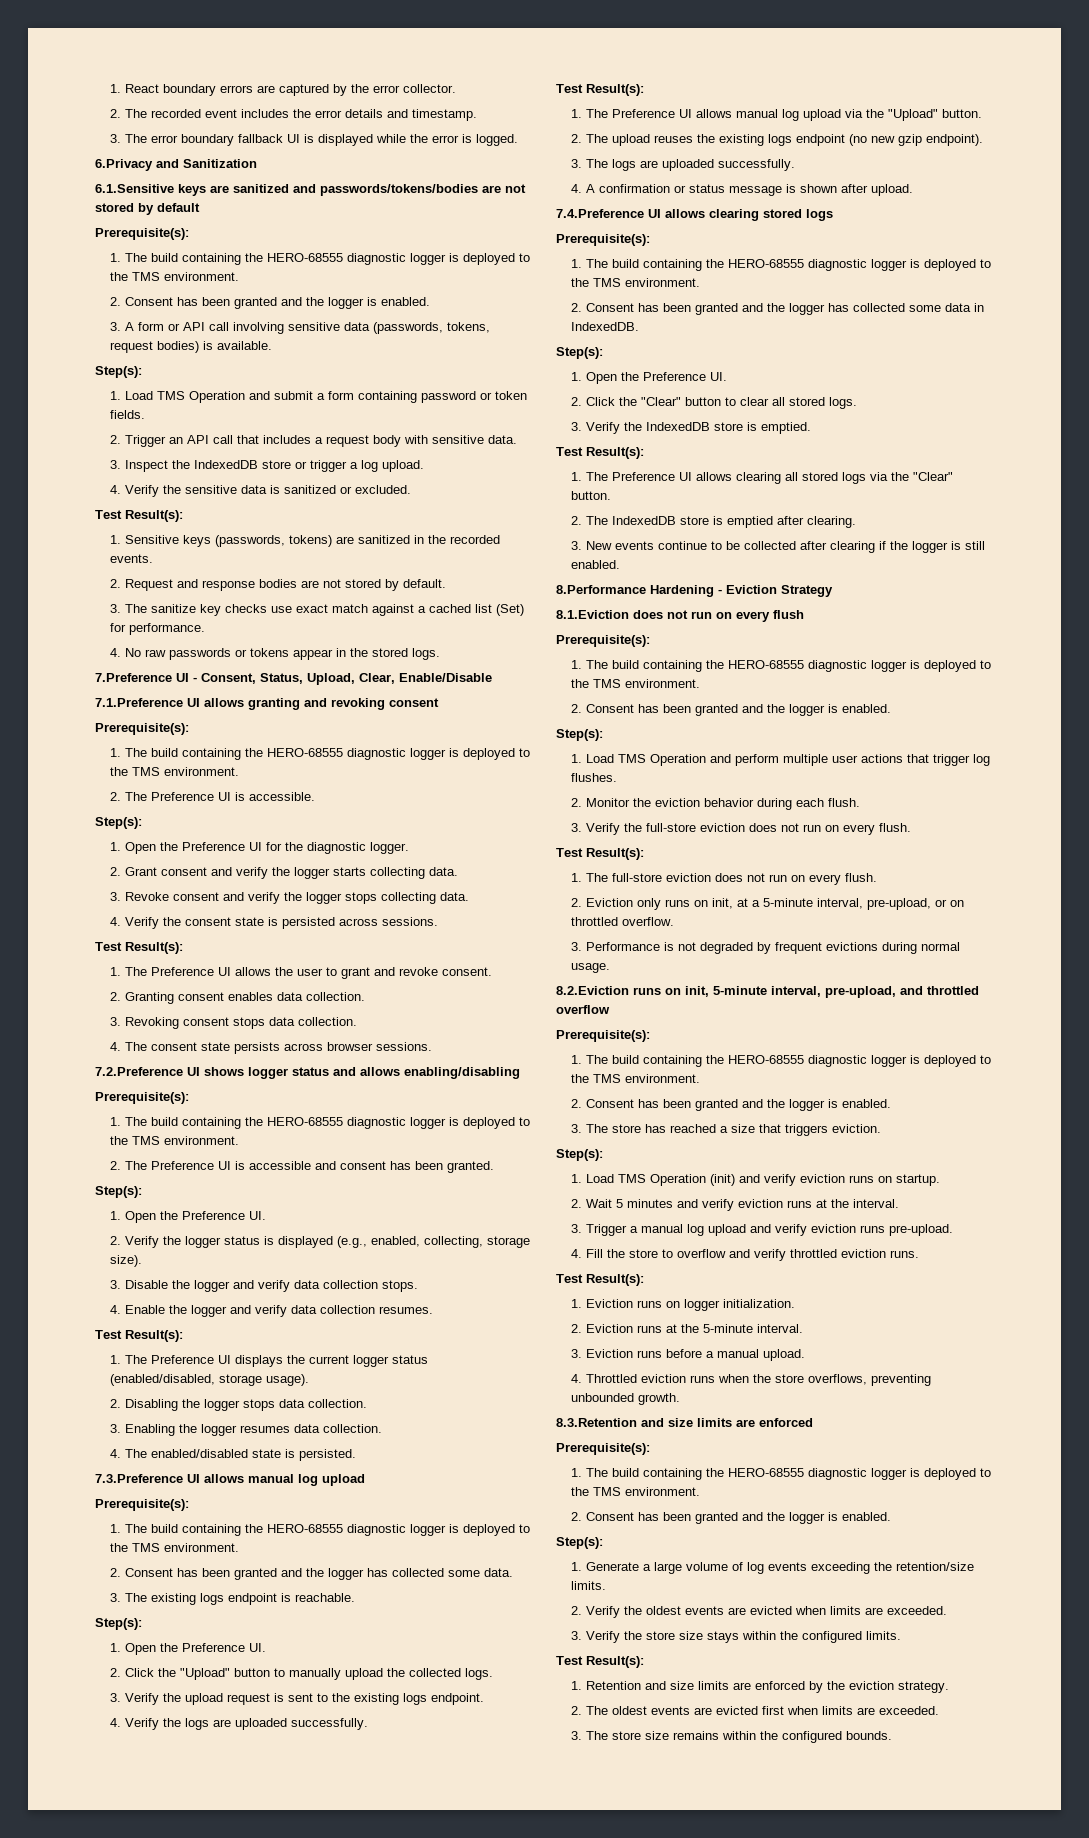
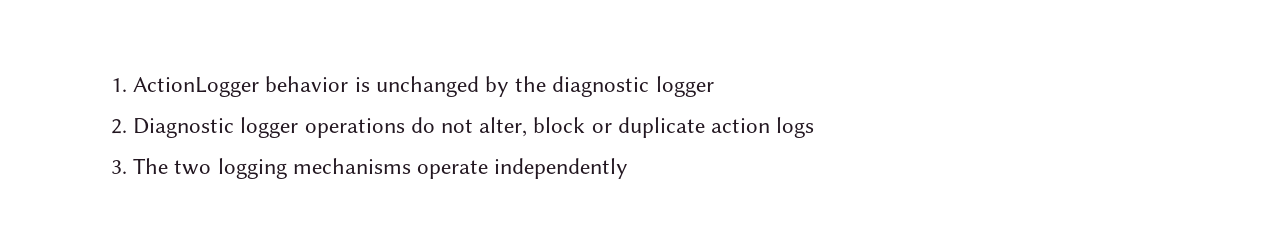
- 1. React boundary errors are captured by the error collector.
- 2. The recorded event includes the error details and timestamp.
- 3. The error boundary fallback UI is displayed while the error is logged.
- 6.Privacy and Sanitization
- 6.1.Sensitive keys are sanitized and passwords/tokens/bodies are not stored by default
- Prerequisite(s):
- 1. The build containing the HERO-68555 diagnostic logger is deployed to the TMS environment.
- 2. Consent has been granted and the logger is enabled.
- 3. A form or API call involving sensitive data (passwords, tokens, request bodies) is available.
- Step(s):
- 1. Load TMS Operation and submit a form containing password or token fields.
- 2. Trigger an API call that includes a request body with sensitive data.
- 3. Inspect the IndexedDB store or trigger a log upload.
- 4. Verify the sensitive data is sanitized or excluded.
- Test Result(s):
- 1. Sensitive keys (passwords, tokens) are sanitized in the recorded events.
- 2. Request and response bodies are not stored by default.
- 3. The sanitize key checks use exact match against a cached list (Set) for performance.
- 4. No raw passwords or tokens appear in the stored logs.
- 7.Preference UI - Consent, Status, Upload, Clear, Enable/Disable
- 7.1.Preference UI allows granting and revoking consent
- Prerequisite(s):
- 1. The build containing the HERO-68555 diagnostic logger is deployed to the TMS environment.
- 2. The Preference UI is accessible.
- Step(s):
- 1. Open the Preference UI for the diagnostic logger.
- 2. Grant consent and verify the logger starts collecting data.
- 3. Revoke consent and verify the logger stops collecting data.
- 4. Verify the consent state is persisted across sessions.
- Test Result(s):
- 1. The Preference UI allows the user to grant and revoke consent.
- 2. Granting consent enables data collection.
- 3. Revoking consent stops data collection.
- 4. The consent state persists across browser sessions.
- 7.2.Preference UI shows logger status and allows enabling/disabling
- Prerequisite(s):
- 1. The build containing the HERO-68555 diagnostic logger is deployed to the TMS environment.
- 2. The Preference UI is accessible and consent has been granted.
- Step(s):
- 1. Open the Preference UI.
- 2. Verify the logger status is displayed (e.g., enabled, collecting, storage size).
- 3. Disable the logger and verify data collection stops.
- 4. Enable the logger and verify data collection resumes.
- Test Result(s):
- 1. The Preference UI displays the current logger status (enabled/disabled, storage usage).
- 2. Disabling the logger stops data collection.
- 3. Enabling the logger resumes data collection.
- 4. The enabled/disabled state is persisted.
- 7.3.Preference UI allows manual log upload
- Prerequisite(s):
- 1. The build containing the HERO-68555 diagnostic logger is deployed to the TMS environment.
- 2. Consent has been granted and the logger has collected some data.
- 3. The existing logs endpoint is reachable.
- Step(s):
- 1. Open the Preference UI.
- 2. Click the "Upload" button to manually upload the collected logs.
- 3. Verify the upload request is sent to the existing logs endpoint.
- 4. Verify the logs are uploaded successfully.
- Test Result(s):
- 1. The Preference UI allows manual log upload via the "Upload" button.
- 2. The upload reuses the existing logs endpoint (no new gzip endpoint).
- 3. The logs are uploaded successfully.
- 4. A confirmation or status message is shown after upload.
- 7.4.Preference UI allows clearing stored logs
- Prerequisite(s):
- 1. The build containing the HERO-68555 diagnostic logger is deployed to the TMS environment.
- 2. Consent has been granted and the logger has collected some data in IndexedDB.
- Step(s):
- 1. Open the Preference UI.
- 2. Click the "Clear" button to clear all stored logs.
- 3. Verify the IndexedDB store is emptied.
- Test Result(s):
- 1. The Preference UI allows clearing all stored logs via the "Clear" button.
- 2. The IndexedDB store is emptied after clearing.
- 3. New events continue to be collected after clearing if the logger is still enabled.
- 8.Performance Hardening - Eviction Strategy
- 8.1.Eviction does not run on every flush
- Prerequisite(s):
- 1. The build containing the HERO-68555 diagnostic logger is deployed to the TMS environment.
- 2. Consent has been granted and the logger is enabled.
- Step(s):
- 1. Load TMS Operation and perform multiple user actions that trigger log flushes.
- 2. Monitor the eviction behavior during each flush.
- 3. Verify the full-store eviction does not run on every flush.
- Test Result(s):
- 1. The full-store eviction does not run on every flush.
- 2. Eviction only runs on init, at a 5-minute interval, pre-upload, or on throttled overflow.
- 3. Performance is not degraded by frequent evictions during normal usage.
- 8.2.Eviction runs on init, 5-minute interval, pre-upload, and throttled overflow
- Prerequisite(s):
- 1. The build containing the HERO-68555 diagnostic logger is deployed to the TMS environment.
- 2. Consent has been granted and the logger is enabled.
- 3. The store has reached a size that triggers eviction.
- Step(s):
- 1. Load TMS Operation (init) and verify eviction runs on startup.
- 2. Wait 5 minutes and verify eviction runs at the interval.
- 3. Trigger a manual log upload and verify eviction runs pre-upload.
- 4. Fill the store to overflow and verify throttled eviction runs.
- Test Result(s):
- 1. Eviction runs on logger initialization.
- 2. Eviction runs at the 5-minute interval.
- 3. Eviction runs before a manual upload.
- 4. Throttled eviction runs when the store overflows, preventing unbounded growth.
- 8.3.Retention and size limits are enforced
- Prerequisite(s):
- 1. The build containing the HERO-68555 diagnostic logger is deployed to the TMS environment.
- 2. Consent has been granted and the logger is enabled.
- Step(s):
- 1. Generate a large volume of log events exceeding the retention/size limits.
- 2. Verify the oldest events are evicted when limits are exceeded.
- 3. Verify the store size stays within the configured limits.
- Test Result(s):
- 1. Retention and size limits are enforced by the eviction strategy.
- 2. The oldest events are evicted first when limits are exceeded.
- 3. The store size remains within the configured bounds.
+ 1. ActionLogger behavior is unchanged by the diagnostic logger
+ 2. Diagnostic logger operations do not alter, block or duplicate action logs
+ 3. The two logging mechanisms operate independently

